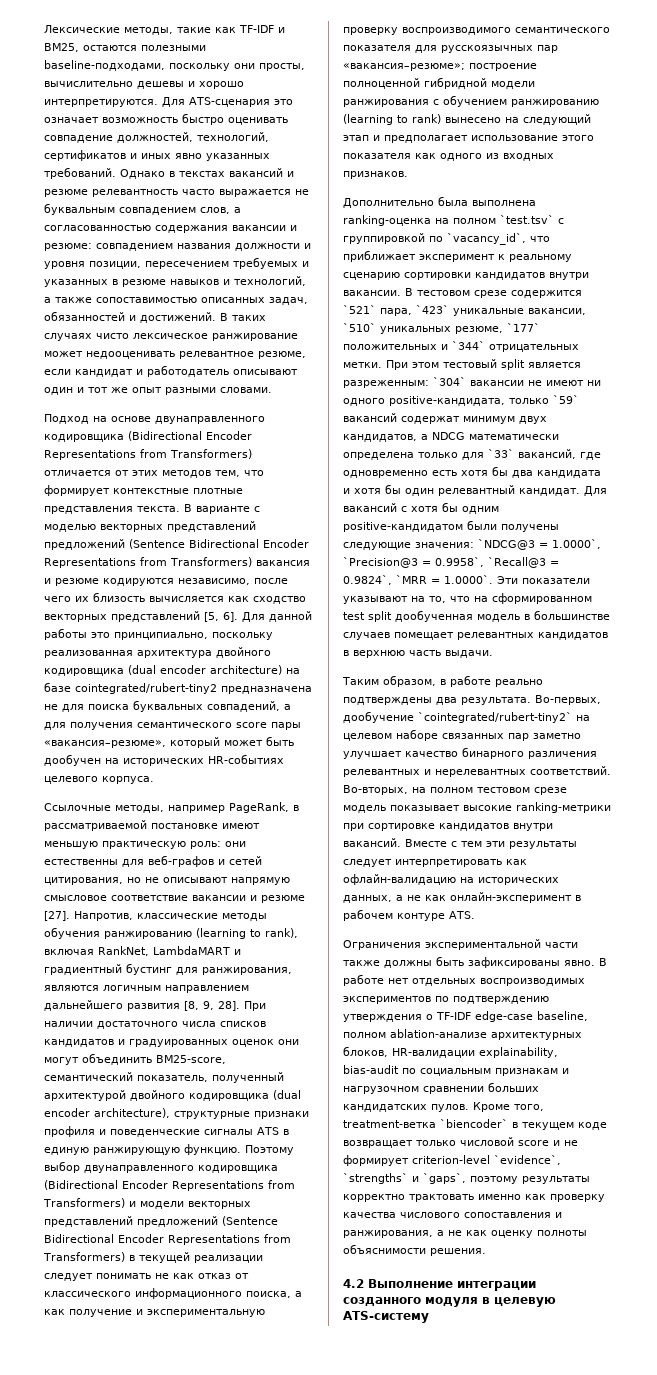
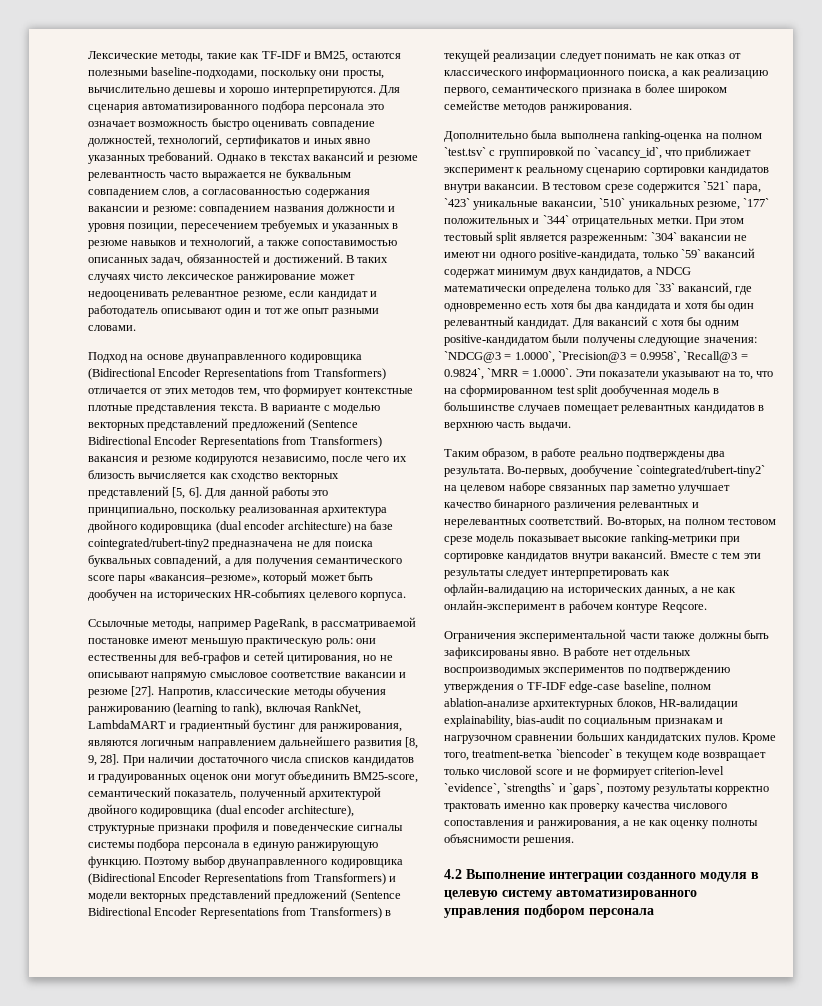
- Для ATS-сценария это означает возможность быстро оценивать совпадение должностей, технологий, сертификатов и иных явно указанных требований.
+ Для сценария автоматизированного подбора персонала это означает возможность быстро оценивать совпадение должностей, технологий, сертификатов и иных явно указанных требований.
- При наличии достаточного числа списков кандидатов и градуированных оценок они могут объединить BM25-score, семантический показатель, полученный архитектурой двойного кодировщика (dual encoder architecture), структурные признаки профиля и поведенческие сигналы ATS в единую ранжирующую функцию.
+ При наличии достаточного числа списков кандидатов и градуированных оценок они могут объединить BM25-score, семантический показатель, полученный архитектурой двойного кодировщика (dual encoder architecture), структурные признаки профиля и поведенческие сигналы системы подбора персонала в единую ранжирующую функцию.
- Поэтому выбор двунаправленного кодировщика (Bidirectional Encoder Representations from Transformers) и модели векторных представлений предложений (Sentence Bidirectional Encoder Representations from Transformers) в текущей реализации следует понимать не как отказ от классического информационного поиска, а как получение и экспериментальную проверку воспроизводимого семантического показателя для русскоязычных пар «вакансия–резюме»; построение полноценной гибридной модели ранжирования с обучением ранжированию (learning to rank) вынесено на следующий этап и предполагает использование этого показателя как одного из входных признаков.
+ Поэтому выбор двунаправленного кодировщика (Bidirectional Encoder Representations from Transformers) и модели векторных представлений предложений (Sentence Bidirectional Encoder Representations from Transformers) в текущей реализации следует понимать не как отказ от классического информационного поиска, а как реализацию первого, семантического признака в более широком семействе методов ранжирования.
- Вместе с тем эти результаты следует интерпретировать как офлайн-валидацию на исторических данных, а не как онлайн-эксперимент в рабочем контуре ATS.
+ Вместе с тем эти результаты следует интерпретировать как офлайн-валидацию на исторических данных, а не как онлайн-эксперимент в рабочем контуре Reqcore.
- 4.2 Выполнение интеграции созданного модуля в целевую ATS-систему
+ 4.2 Выполнение интеграции созданного модуля в целевую систему автоматизированного управления подбором персонала

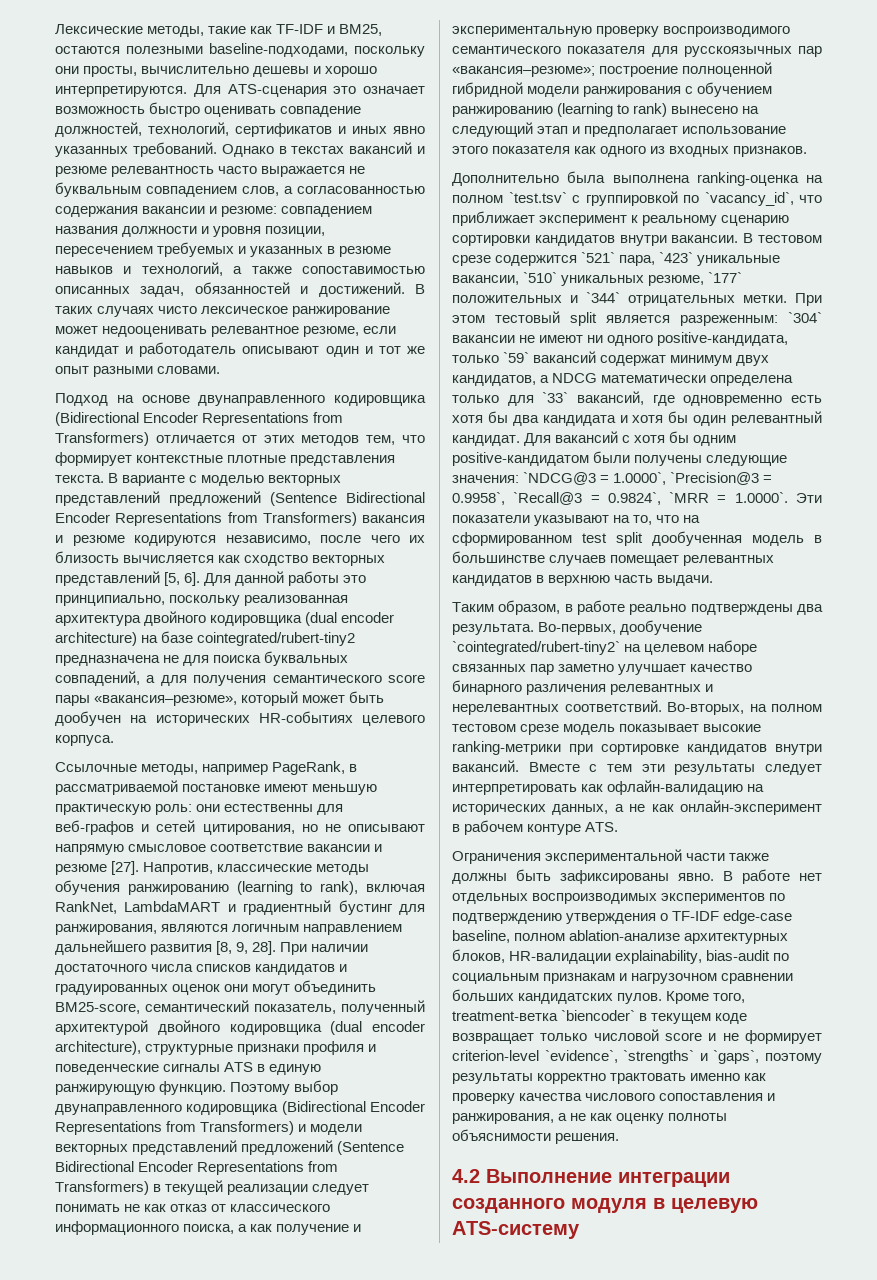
- Для сценария автоматизированного подбора персонала это означает возможность быстро оценивать совпадение должностей, технологий, сертификатов и иных явно указанных требований.
+ Для ATS-сценария это означает возможность быстро оценивать совпадение должностей, технологий, сертификатов и иных явно указанных требований.
- При наличии достаточного числа списков кандидатов и градуированных оценок они могут объединить BM25-score, семантический показатель, полученный архитектурой двойного кодировщика (dual encoder architecture), структурные признаки профиля и поведенческие сигналы системы подбора персонала в единую ранжирующую функцию.
+ При наличии достаточного числа списков кандидатов и градуированных оценок они могут объединить BM25-score, семантический показатель, полученный архитектурой двойного кодировщика (dual encoder architecture), структурные признаки профиля и поведенческие сигналы ATS в единую ранжирующую функцию.
- Поэтому выбор двунаправленного кодировщика (Bidirectional Encoder Representations from Transformers) и модели векторных представлений предложений (Sentence Bidirectional Encoder Representations from Transformers) в текущей реализации следует понимать не как отказ от классического информационного поиска, а как реализацию первого, семантического признака в более широком семействе методов ранжирования.
+ Поэтому выбор двунаправленного кодировщика (Bidirectional Encoder Representations from Transformers) и модели векторных представлений предложений (Sentence Bidirectional Encoder Representations from Transformers) в текущей реализации следует понимать не как отказ от классического информационного поиска, а как получение и экспериментальную проверку воспроизводимого семантического показателя для русскоязычных пар «вакансия–резюме»; построение полноценной гибридной модели ранжирования с обучением ранжированию (learning to rank) вынесено на следующий этап и предполагает использование этого показателя как одного из входных признаков.
- Вместе с тем эти результаты следует интерпретировать как офлайн-валидацию на исторических данных, а не как онлайн-эксперимент в рабочем контуре Reqcore.
+ Вместе с тем эти результаты следует интерпретировать как офлайн-валидацию на исторических данных, а не как онлайн-эксперимент в рабочем контуре ATS.
- 4.2 Выполнение интеграции созданного модуля в целевую систему автоматизированного управления подбором персонала
+ 4.2 Выполнение интеграции созданного модуля в целевую ATS-систему

